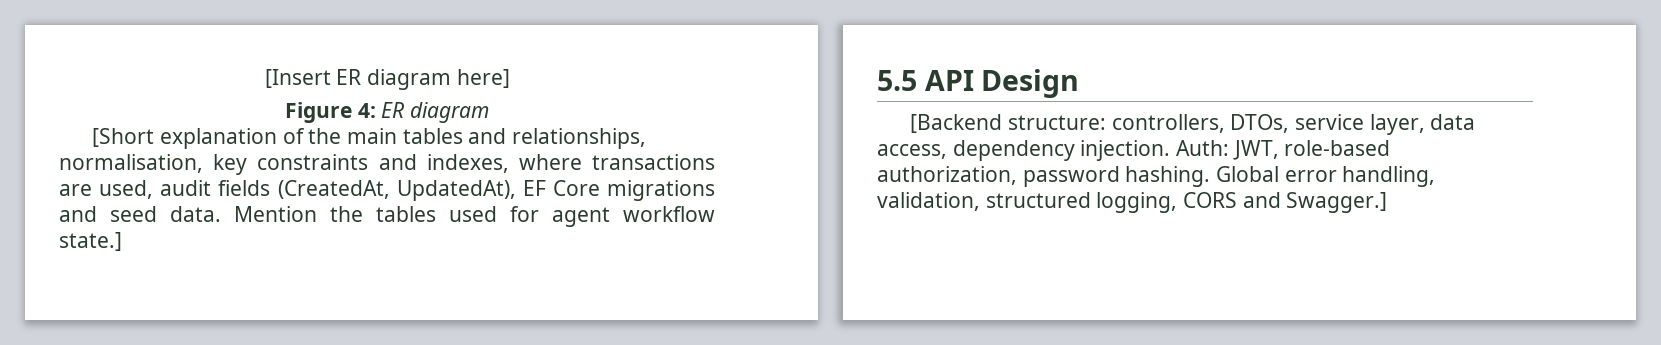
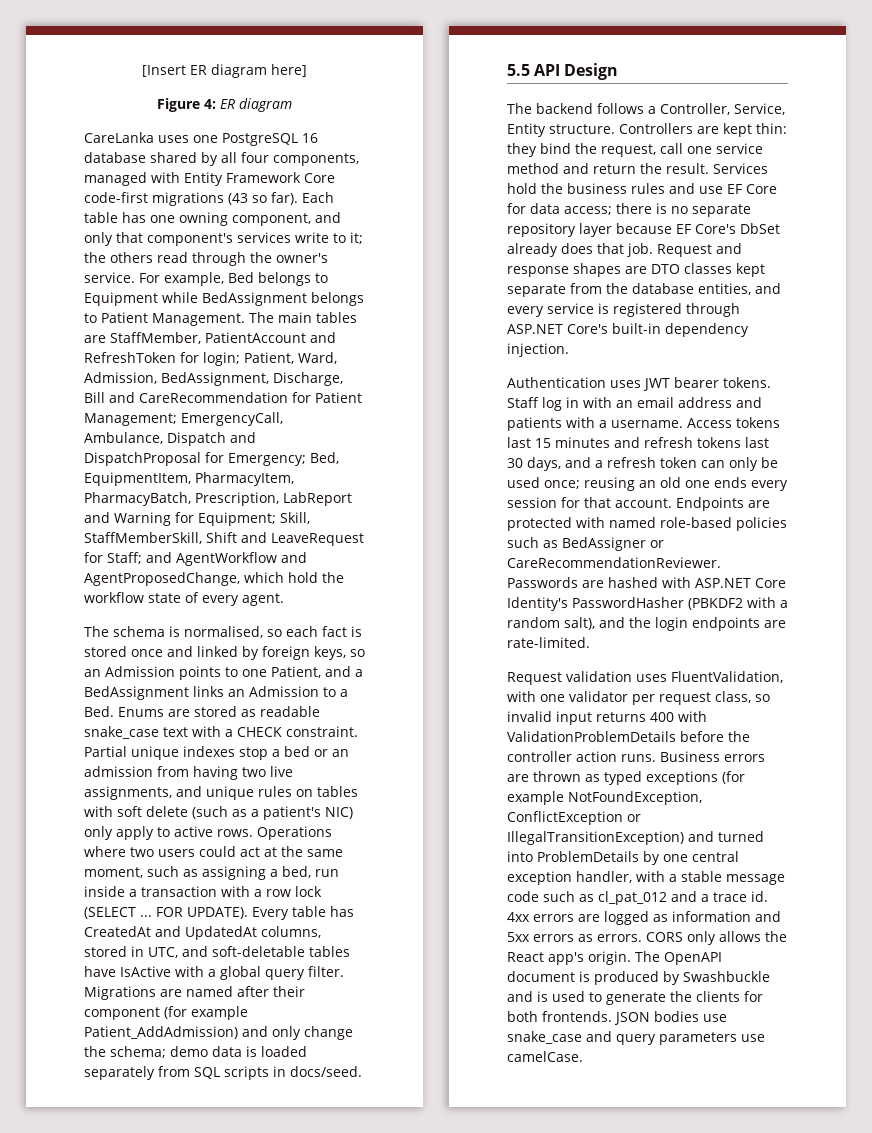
- [Short explanation of the main tables and relationships, normalisation, key constraints and indexes, where transactions are used, audit fields (CreatedAt, UpdatedAt), EF Core migrations and seed data. Mention the tables used for agent workflow state.]
+ CareLanka uses one PostgreSQL 16 database shared by all four components, managed with Entity Framework Core code-first migrations (43 so far). Each table has one owning component, and only that component's services write to it; the others read through the owner's service. For example, Bed belongs to Equipment while BedAssignment belongs to Patient Management. The main tables are StaffMember, PatientAccount and RefreshToken for login; Patient, Ward, Admission, BedAssignment, Discharge, Bill and CareRecommendation for Patient Management; EmergencyCall, Ambulance, Dispatch and DispatchProposal for Emergency; Bed, EquipmentItem, PharmacyItem, PharmacyBatch, Prescription, LabReport and Warning for Equipment; Skill, StaffMemberSkill, Shift and LeaveRequest for Staff; and AgentWorkflow and AgentProposedChange, which hold the workflow state of every agent.
+ The schema is normalised, so each fact is stored once and linked by foreign keys, so an Admission points to one Patient, and a BedAssignment links an Admission to a Bed. Enums are stored as readable snake_case text with a CHECK constraint. Partial unique indexes stop a bed or an admission from having two live assignments, and unique rules on tables with soft delete (such as a patient's NIC) only apply to active rows. Operations where two users could act at the same moment, such as assigning a bed, run inside a transaction with a row lock (SELECT ... FOR UPDATE). Every table has CreatedAt and UpdatedAt columns, stored in UTC, and soft-deletable tables have IsActive with a global query filter. Migrations are named after their component (for example Patient_AddAdmission) and only change the schema; demo data is loaded separately from SQL scripts in docs/seed.
  5.5 API Design
- [Backend structure: controllers, DTOs, service layer, data access, dependency injection. Auth: JWT, role-based authorization, password hashing. Global error handling, validation, structured logging, CORS and Swagger.]
+ The backend follows a Controller, Service, Entity structure. Controllers are kept thin: they bind the request, call one service method and return the result. Services hold the business rules and use EF Core for data access; there is no separate repository layer because EF Core's DbSet already does that job. Request and response shapes are DTO classes kept separate from the database entities, and every service is registered through ASP.NET Core's built-in dependency injection.
+ Authentication uses JWT bearer tokens. Staff log in with an email address and patients with a username. Access tokens last 15 minutes and refresh tokens last 30 days, and a refresh token can only be used once; reusing an old one ends every session for that account. Endpoints are protected with named role-based policies such as BedAssigner or CareRecommendationReviewer. Passwords are hashed with ASP.NET Core Identity's PasswordHasher (PBKDF2 with a random salt), and the login endpoints are rate-limited.
+ Request validation uses FluentValidation, with one validator per request class, so invalid input returns 400 with ValidationProblemDetails before the controller action runs. Business errors are thrown as typed exceptions (for example NotFoundException, ConflictException or IllegalTransitionException) and turned into ProblemDetails by one central exception handler, with a stable message code such as cl_pat_012 and a trace id. 4xx errors are logged as information and 5xx errors as errors. CORS only allows the React app's origin. The OpenAPI document is produced by Swashbuckle and is used to generate the clients for both frontends. JSON bodies use snake_case and query parameters use camelCase.

